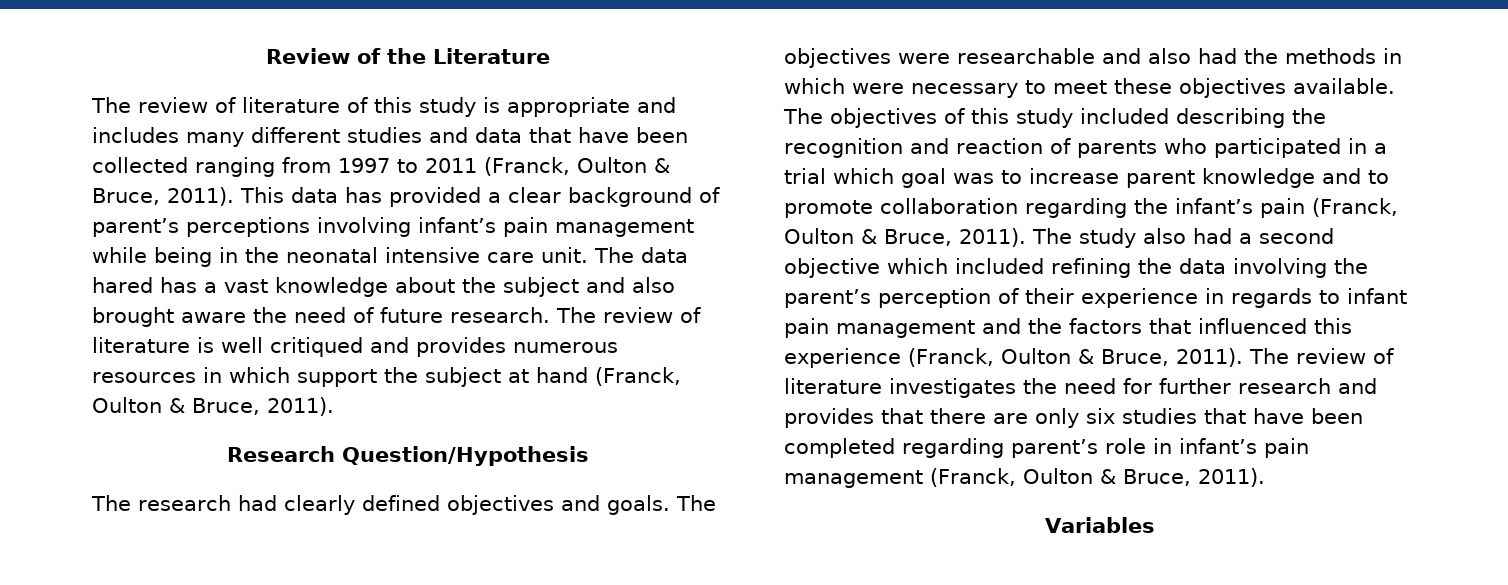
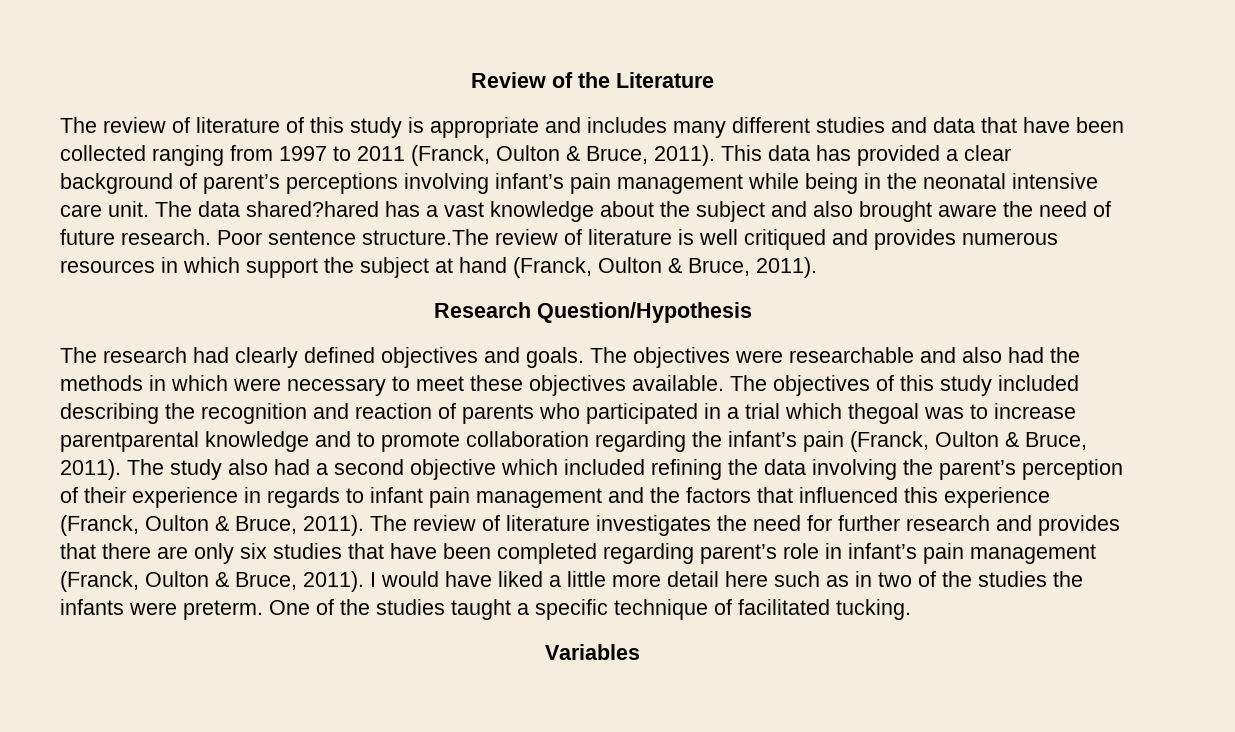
- The data hared has a vast knowledge about the subject and also brought aware the need of future research.
+ The data shared?hared has a vast knowledge about the subject and also brought aware the need of future research.
- The review of literature is well critiqued and provides numerous resources in which support the subject at hand (Franck, Oulton & Bruce, 2011).
+ Poor sentence structure.The review of literature is well critiqued and provides numerous resources in which support the subject at hand (Franck, Oulton & Bruce, 2011).
- The objectives of this study included describing the recognition and reaction of parents who participated in a trial which goal was to increase parent knowledge and to promote collaboration regarding the infant’s pain (Franck, Oulton & Bruce, 2011).
+ The objectives of this study included describing the recognition and reaction of parents who participated in a trial which thegoal was to increase parentparental knowledge and to promote collaboration regarding the infant’s pain (Franck, Oulton & Bruce, 2011).
+ I would have liked a little more detail here such as in two of the studies the infants were preterm. One of the studies taught a specific technique of facilitated tucking.

